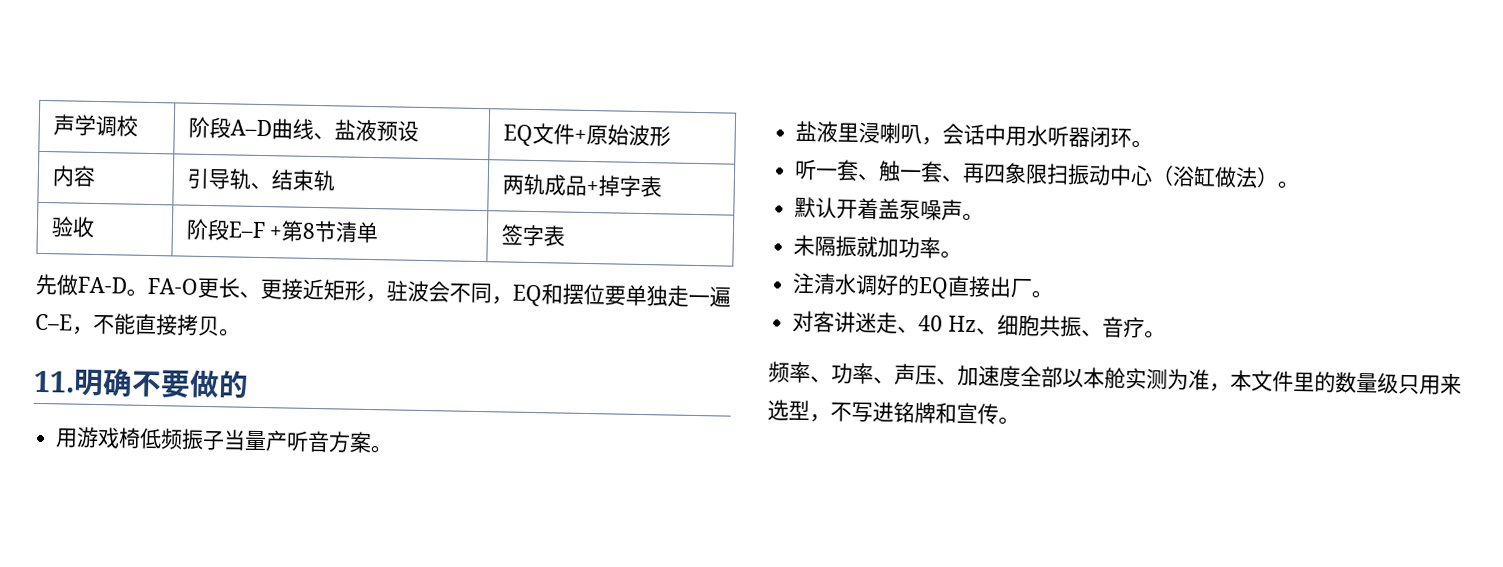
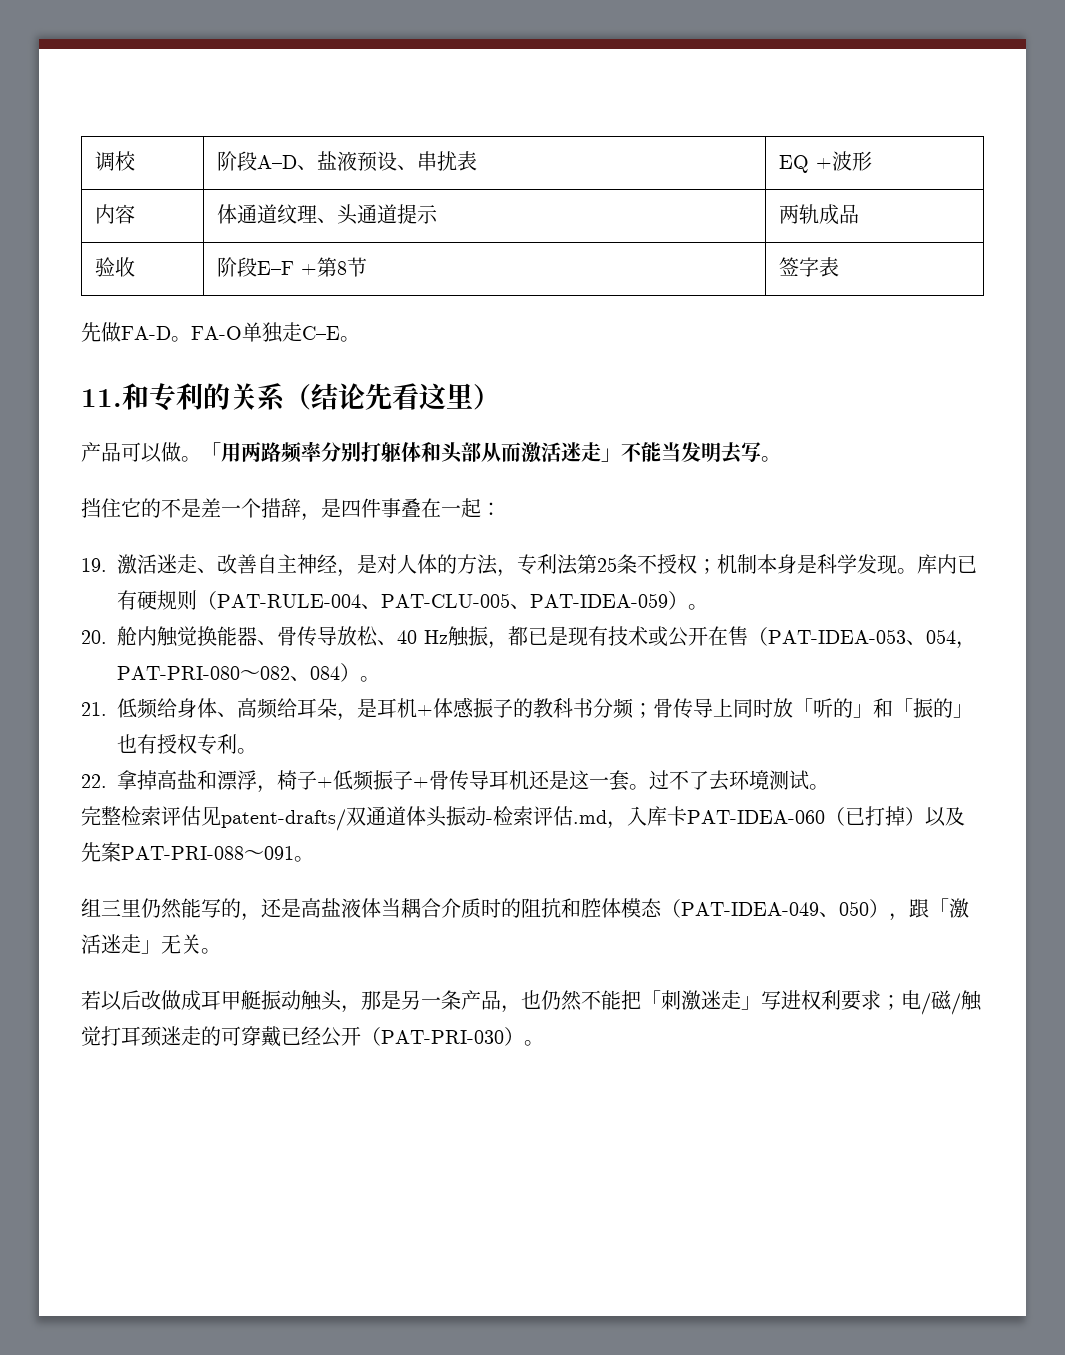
- 声学调校 | 阶段A–D曲线、盐液预设 | EQ文件+原始波形
+ 调校 | 阶段A–D、盐液预设、串扰表 | EQ +波形
- 内容 | 引导轨、结束轨 | 两轨成品+掉字表
+ 内容 | 体通道纹理、头通道提示 | 两轨成品
- 验收 | 阶段E–F +第8节清单 | 签字表
+ 验收 | 阶段E–F +第8节 | 签字表
- FA-O更长、更接近矩形，驻波会不同，EQ和摆位要单独走一遍C–E，不能直接拷贝。
- 11.明确不要做的
- 用游戏椅低频振子当量产听音方案。
- 盐液里浸喇叭，会话中用水听器闭环。
- 听一套、触一套、再四象限扫振动中心（浴缸做法）。
- 默认开着盖泵噪声。
- 未隔振就加功率。
- 注清水调好的EQ直接出厂。
- 对客讲迷走、40 Hz、细胞共振、音疗。
- 频率、功率、声压、加速度全部以本舱实测为准，本文件里的数量级只用来选型，不写进铭牌和宣传。
+ FA-O单独走C–E。
+ 11.和专利的关系（结论先看这里）
+ 产品可以做。「用两路频率分别打躯体和头部从而激活迷走」不能当发明去写。
+ 挡住它的不是差一个措辞，是四件事叠在一起：
+ 19.激活迷走、改善自主神经，是对人体的方法，专利法第25条不授权；机制本身是科学发现。库内已有硬规则（PAT-RULE-004、PAT-CLU-005、PAT-IDEA-059）。
+ 20.舱内触觉换能器、骨传导放松、40 Hz触振，都已是现有技术或公开在售（PAT-IDEA-053、054，PAT-PRI-080～082、084）。
+ 21.低频给身体、高频给耳朵，是耳机+体感振子的教科书分频；骨传导上同时放「听的」和「振的」也有授权专利。
+ 22.拿掉高盐和漂浮，椅子+低频振子+骨传导耳机还是这一套。过不了去环境测试。
+ 完整检索评估见patent-drafts/双通道体头振动-检索评估.md，入库卡PAT-IDEA-060（已打掉）以及先案PAT-PRI-088～091。
+ 组三里仍然能写的，还是高盐液体当耦合介质时的阻抗和腔体模态（PAT-IDEA-049、050），跟「激活迷走」无关。
+ 若以后改做成耳甲艇振动触头，那是另一条产品，也仍然不能把「刺激迷走」写进权利要求；电/磁/触觉打耳颈迷走的可穿戴已经公开（PAT-PRI-030）。

